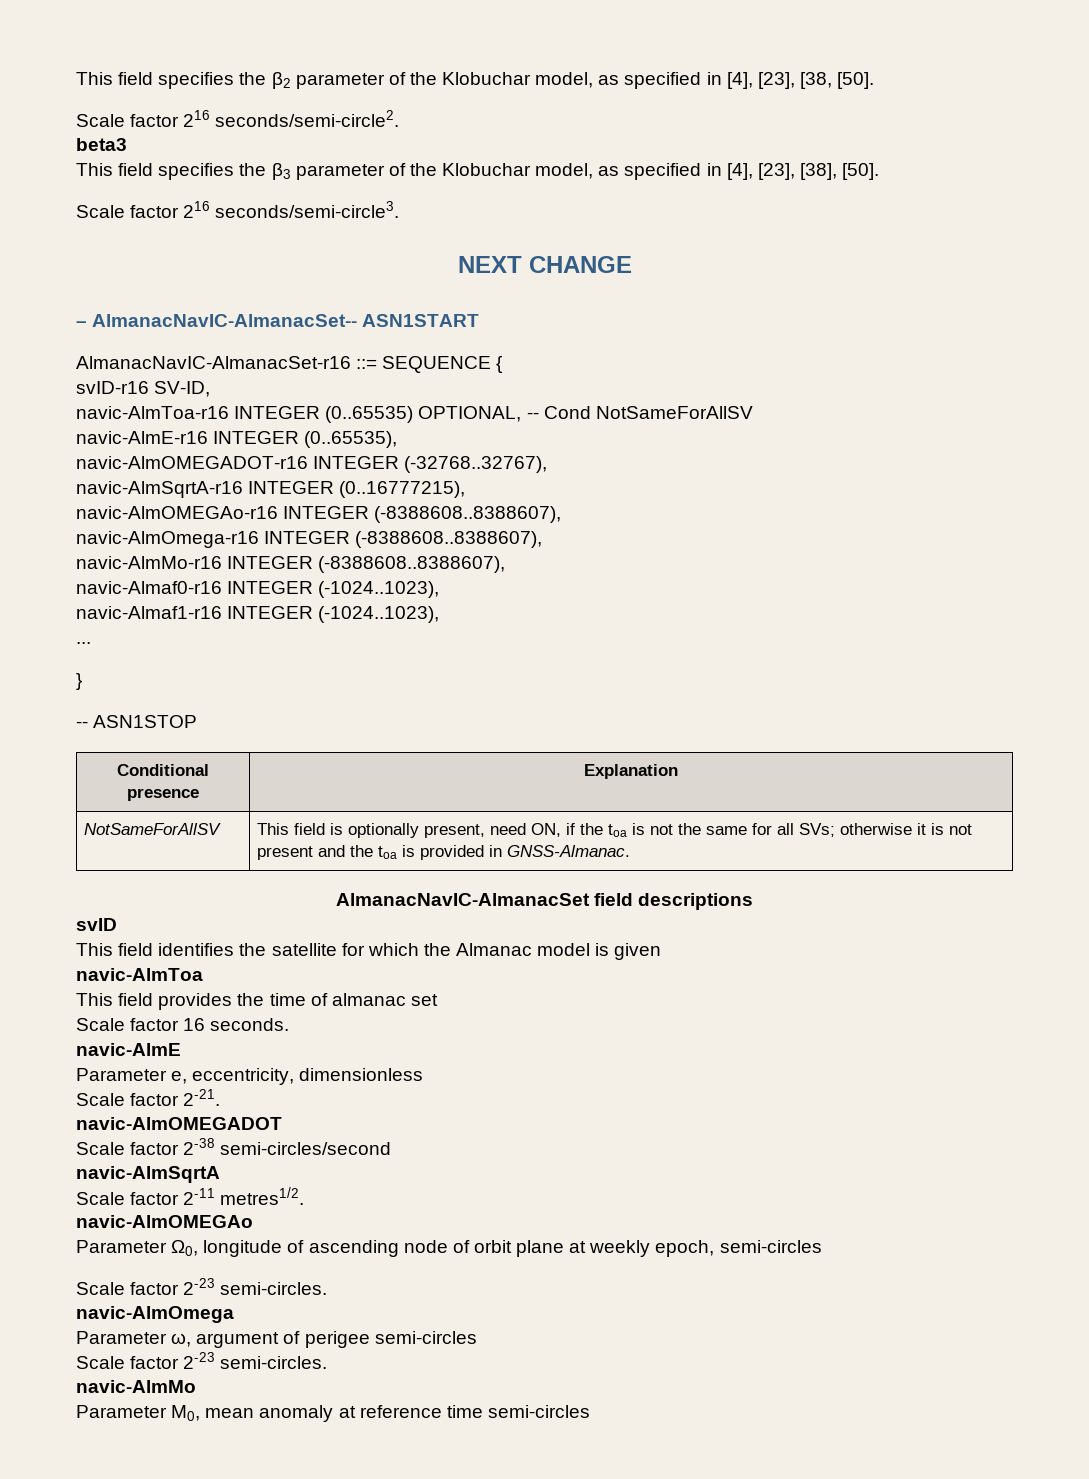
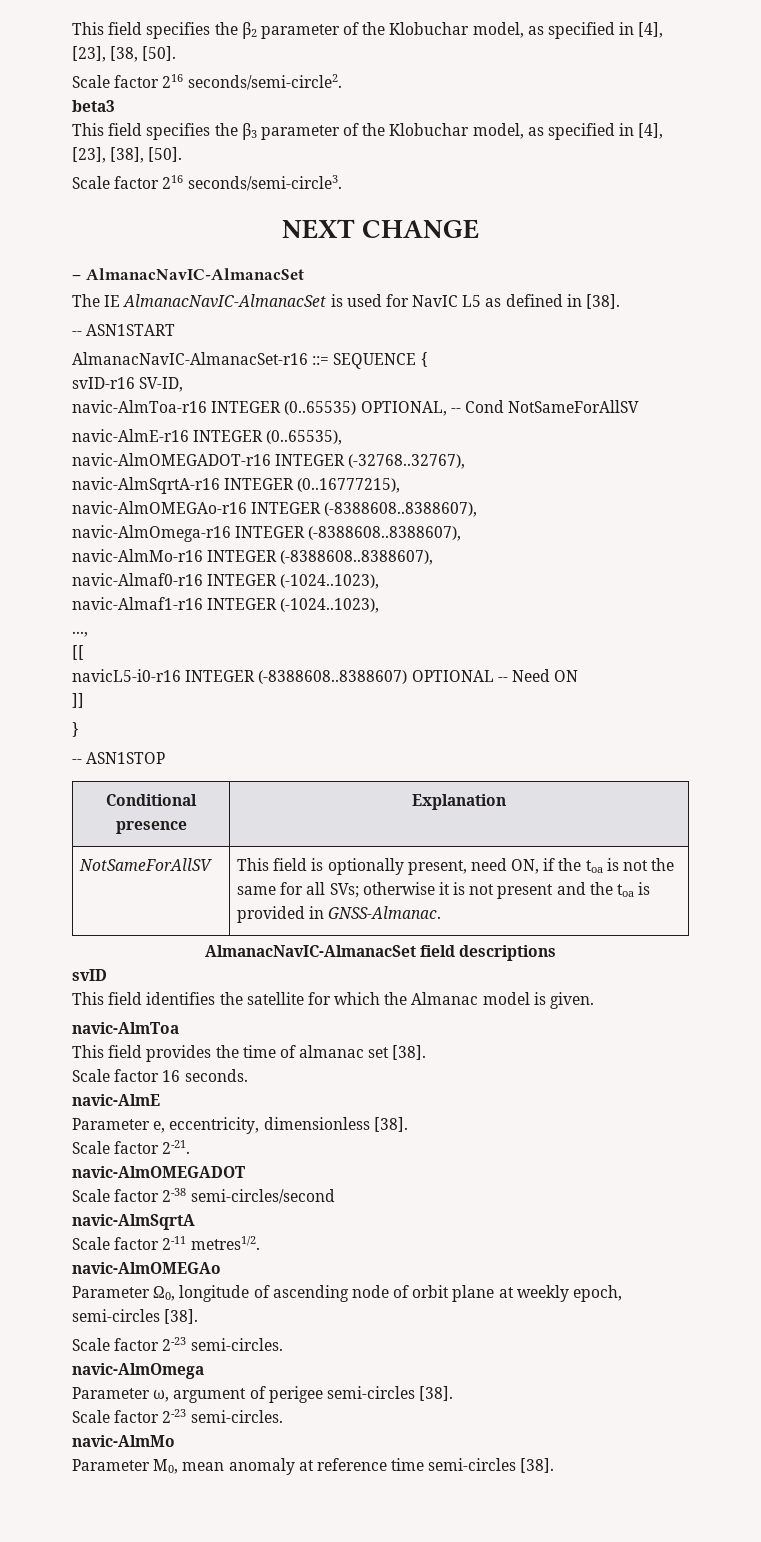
- – AlmanacNavIC-AlmanacSet-- ASN1START
+ – AlmanacNavIC-AlmanacSet
+ The IE AlmanacNavIC-AlmanacSet is used for NavIC L5 as defined in [38].
+ -- ASN1START
- ...
+ ...,
+ [[
+ navicL5-i0-r16 INTEGER (-8388608..8388607) OPTIONAL -- Need ON
+ ]]
- This field identifies the satellite for which the Almanac model is given
+ This field identifies the satellite for which the Almanac model is given.
- This field provides the time of almanac set
+ This field provides the time of almanac set [38].
- Parameter e, eccentricity, dimensionless
+ Parameter e, eccentricity, dimensionless [38].
- Parameter Ω0, longitude of ascending node of orbit plane at weekly epoch, semi-circles
+ Parameter Ω0, longitude of ascending node of orbit plane at weekly epoch, semi-circles [38].
- Parameter ω, argument of perigee semi-circles
+ Parameter ω, argument of perigee semi-circles [38].
- Parameter M0, mean anomaly at reference time semi-circles
+ Parameter M0, mean anomaly at reference time semi-circles [38].

